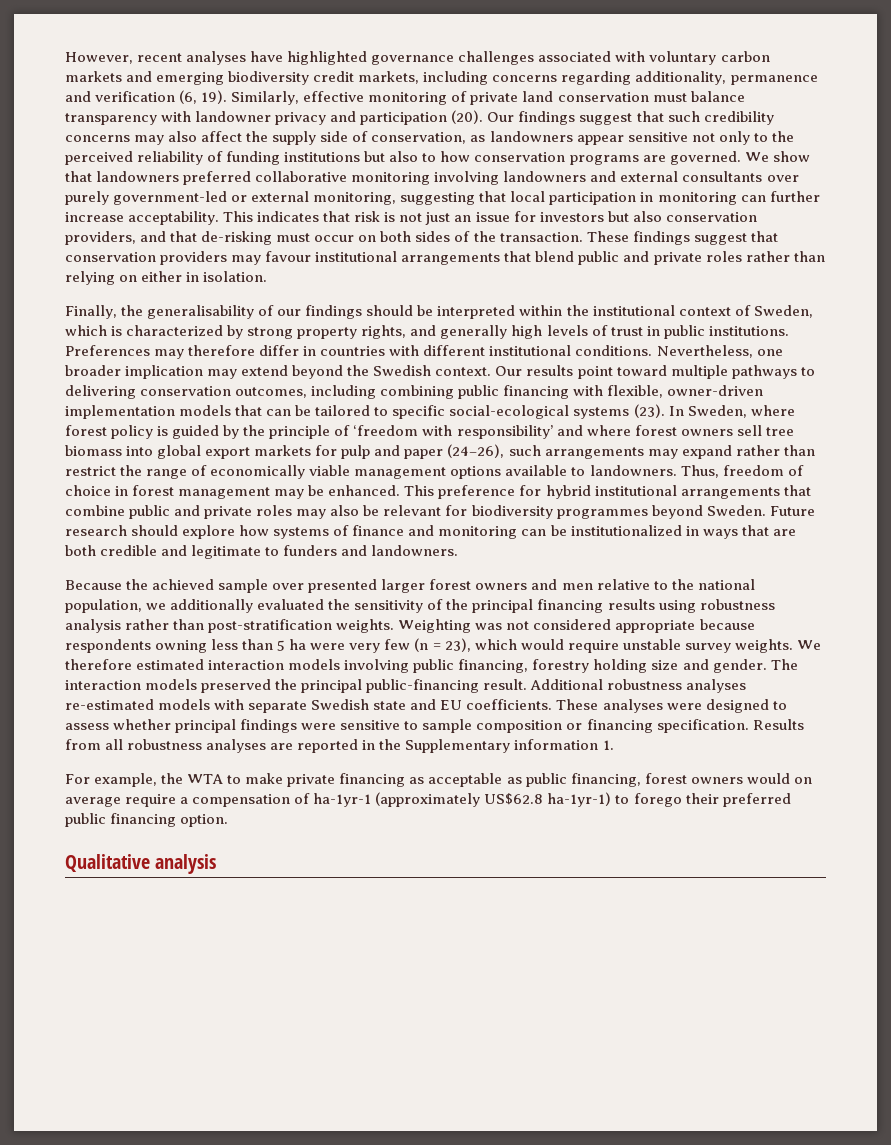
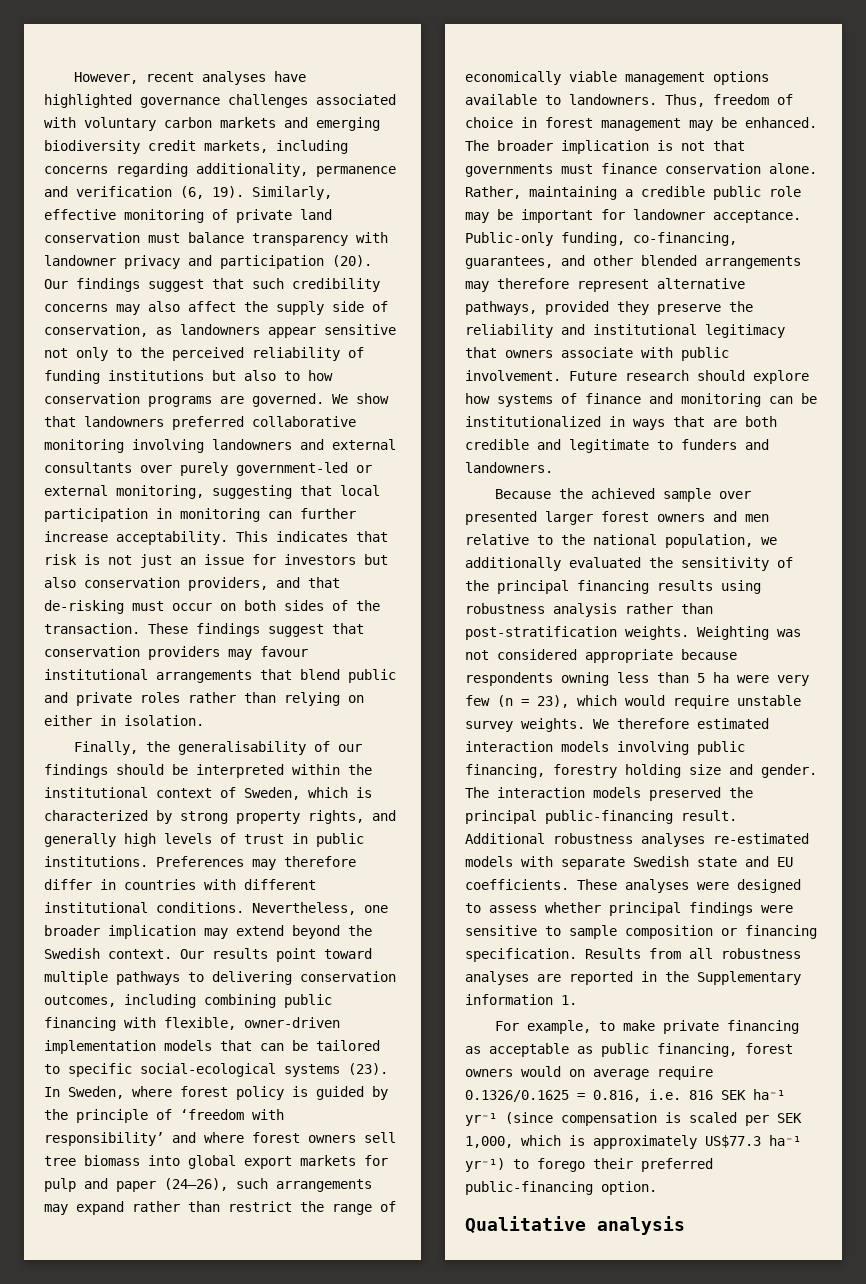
- This preference for hybrid institutional arrangements that combine public and private roles may also be relevant for biodiversity programmes beyond Sweden.
+ The broader implication is not that governments must finance conservation alone. Rather, maintaining a credible public role may be important for landowner acceptance. Public-only funding, co-financing, guarantees, and other blended arrangements may therefore represent alternative pathways, provided they preserve the reliability and institutional legitimacy that owners associate with public involvement.
- For example, the WTA to make private financing as acceptable as public financing, forest owners would on average require a compensation of ha-1yr-1 (approximately US$62.8 ha-1yr-1) to forego their preferred public financing option.
+ For example, to make private financing as acceptable as public financing, forest owners would on average require 0.1326/0.1625 = 0.816, i.e. 816 SEK ha⁻¹ yr⁻¹ (since compensation is scaled per SEK 1,000, which is approximately US$77.3 ha⁻¹ yr⁻¹) to forego their preferred public-financing option.

